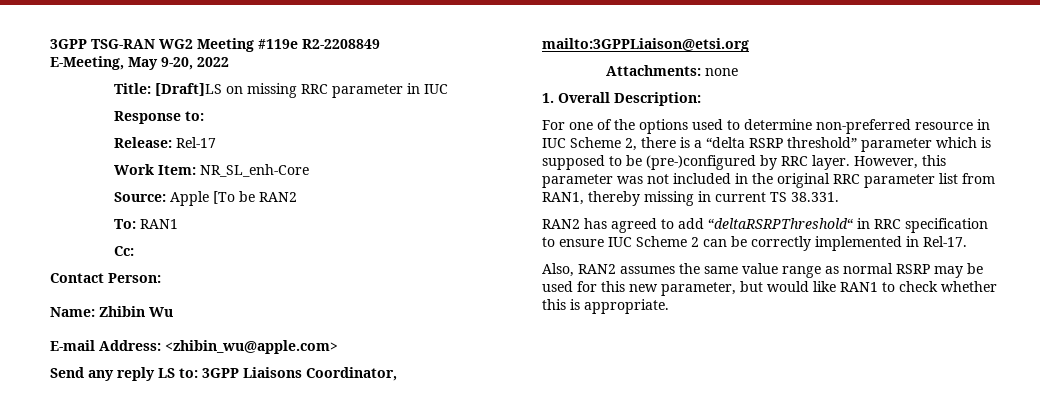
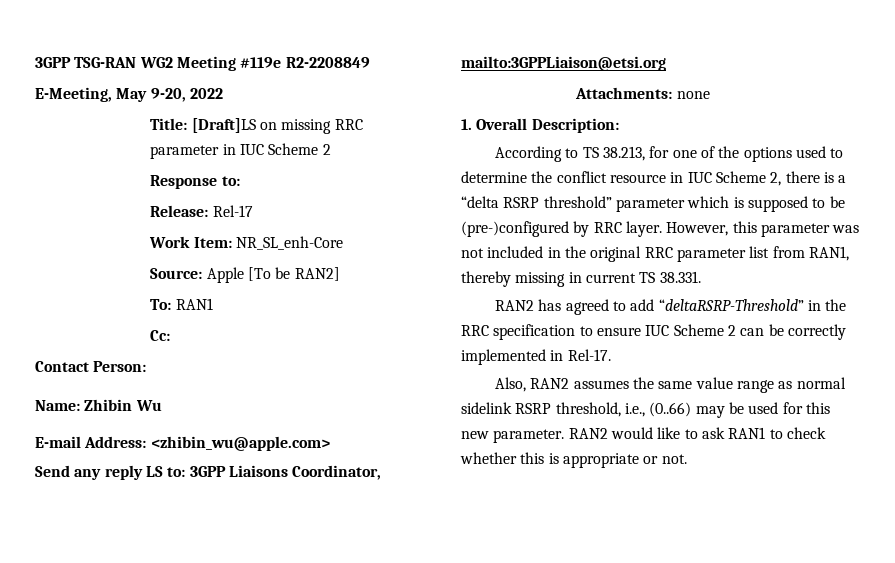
- Title: [Draft]LS on missing RRC parameter in IUC
+ Title: [Draft]LS on missing RRC parameter in IUC Scheme 2
- Source: Apple [To be RAN2
+ Source: Apple [To be RAN2]
- For one of the options used to determine non-preferred resource in IUC Scheme 2, there is a “delta RSRP threshold” parameter which is supposed to be (pre-)configured by RRC layer.
+ According to TS 38.213, for one of the options used to determine the conflict resource in IUC Scheme 2, there is a “delta RSRP threshold” parameter which is supposed to be (pre-)configured by RRC layer.
- RAN2 has agreed to add “deltaRSRPThreshold“ in RRC specification to ensure IUC Scheme 2 can be correctly implemented in Rel-17.
+ RAN2 has agreed to add “deltaRSRP-Threshold” in the RRC specification to ensure IUC Scheme 2 can be correctly implemented in Rel-17.
- Also, RAN2 assumes the same value range as normal RSRP may be used for this new parameter, but would like RAN1 to check whether this is appropriate.
+ Also, RAN2 assumes the same value range as normal sidelink RSRP threshold, i.e., (0..66) may be used for this new parameter. RAN2 would like to ask RAN1 to check whether this is appropriate or not.

